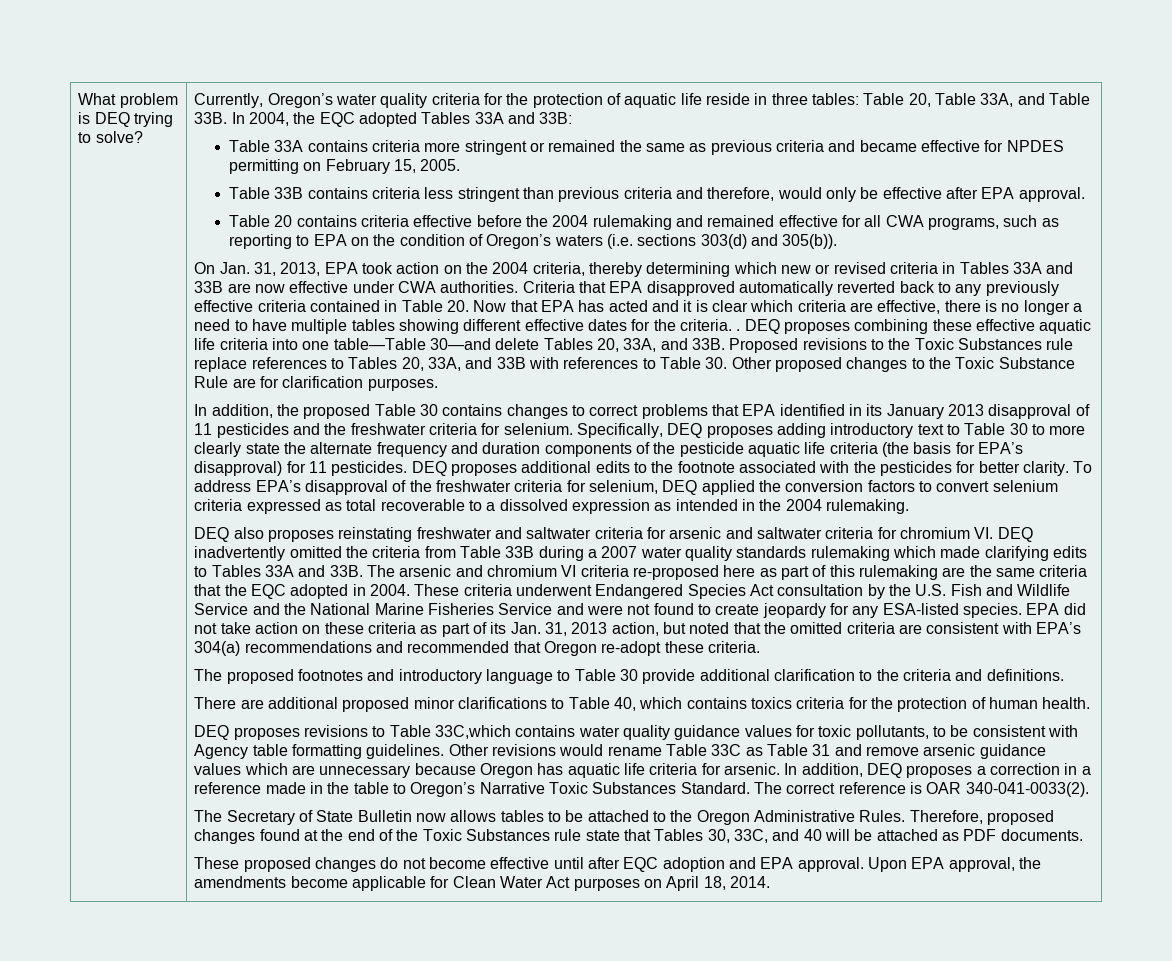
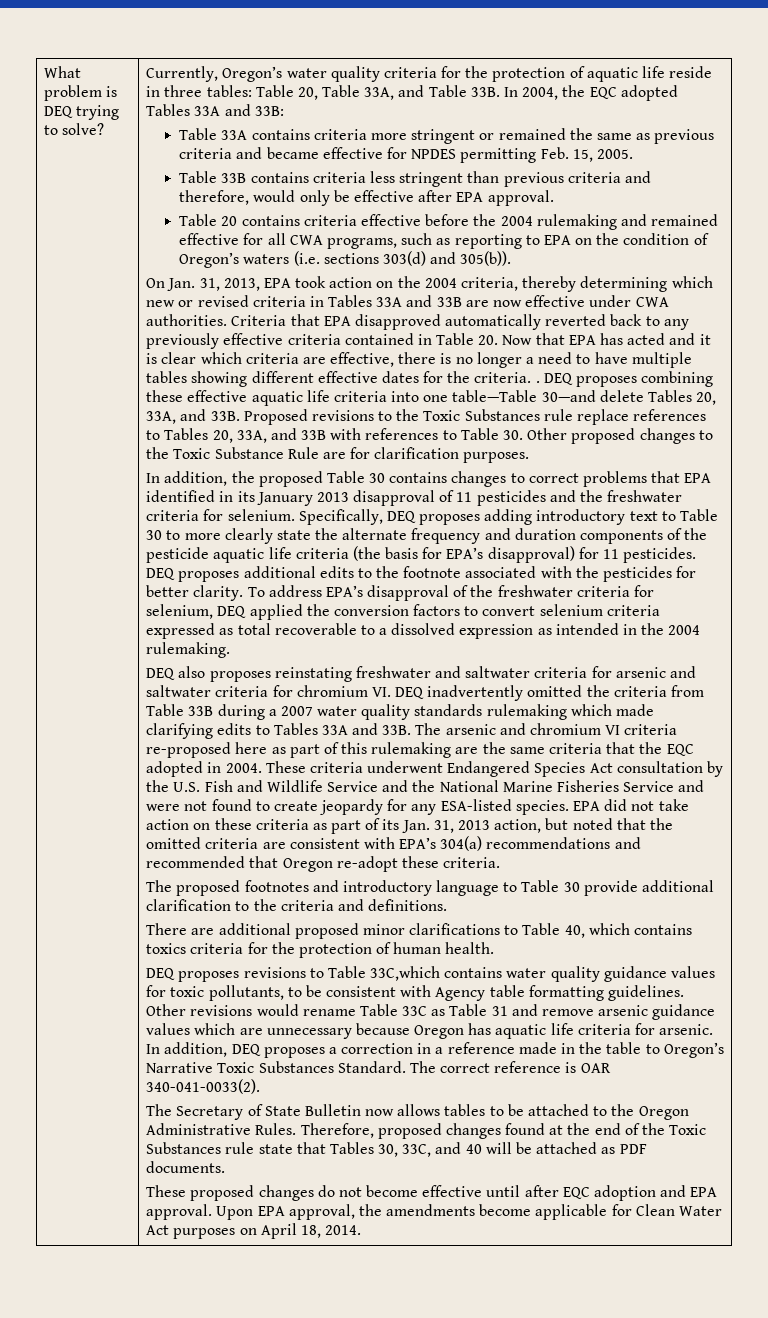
- Table 33A contains criteria more stringent or remained the same as previous criteria and became effective for NPDES permitting on February 15, 2005.
+ Table 33A contains criteria more stringent or remained the same as previous criteria and became effective for NPDES permitting Feb. 15, 2005.

